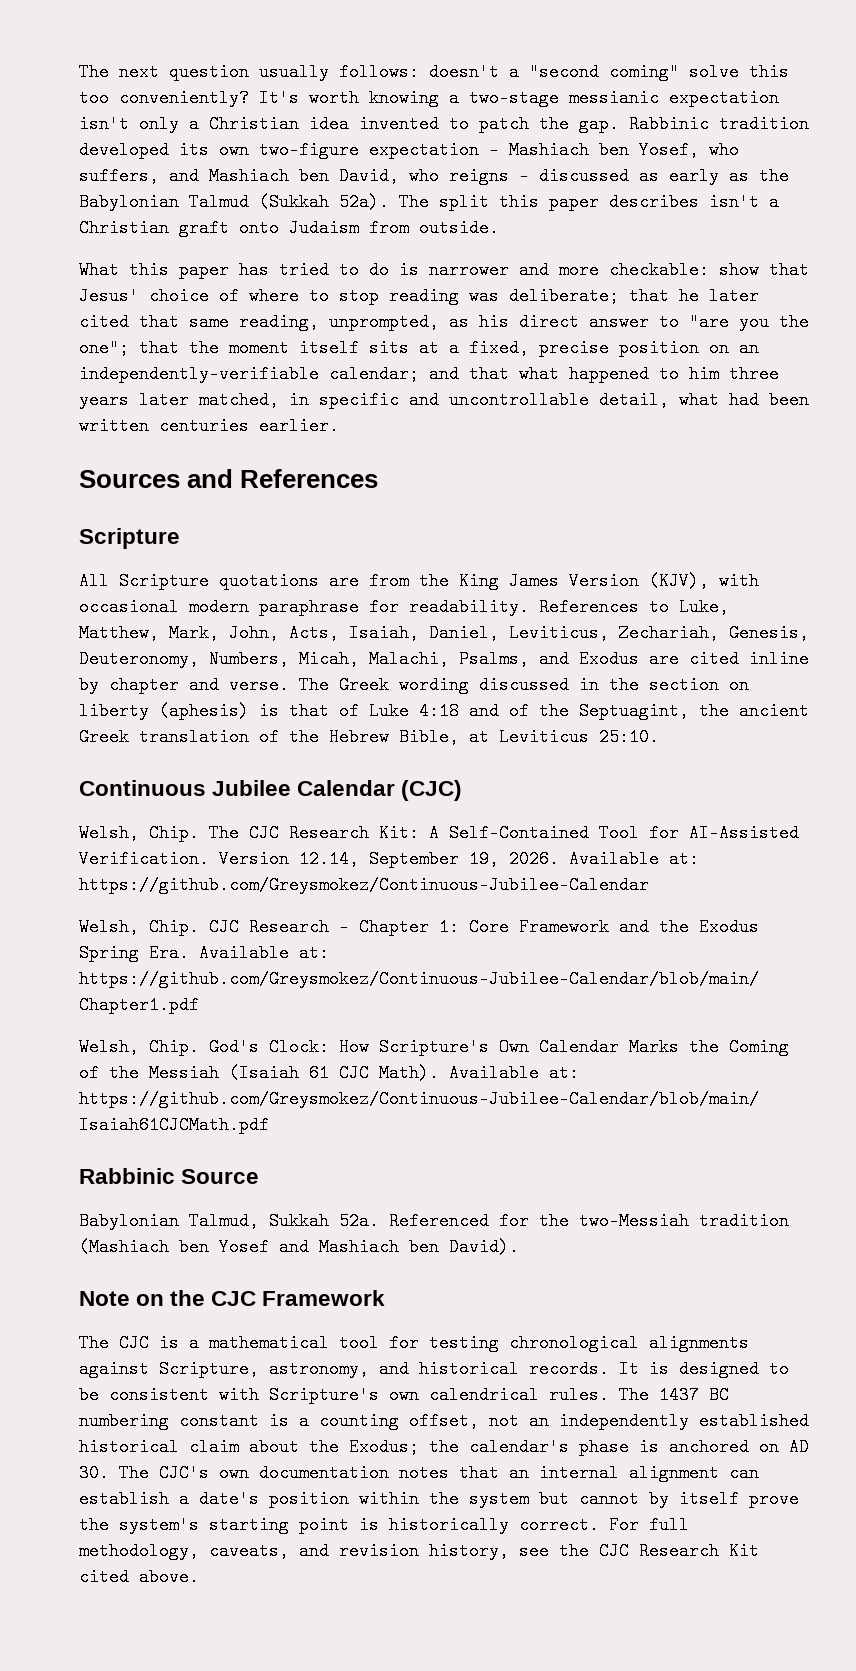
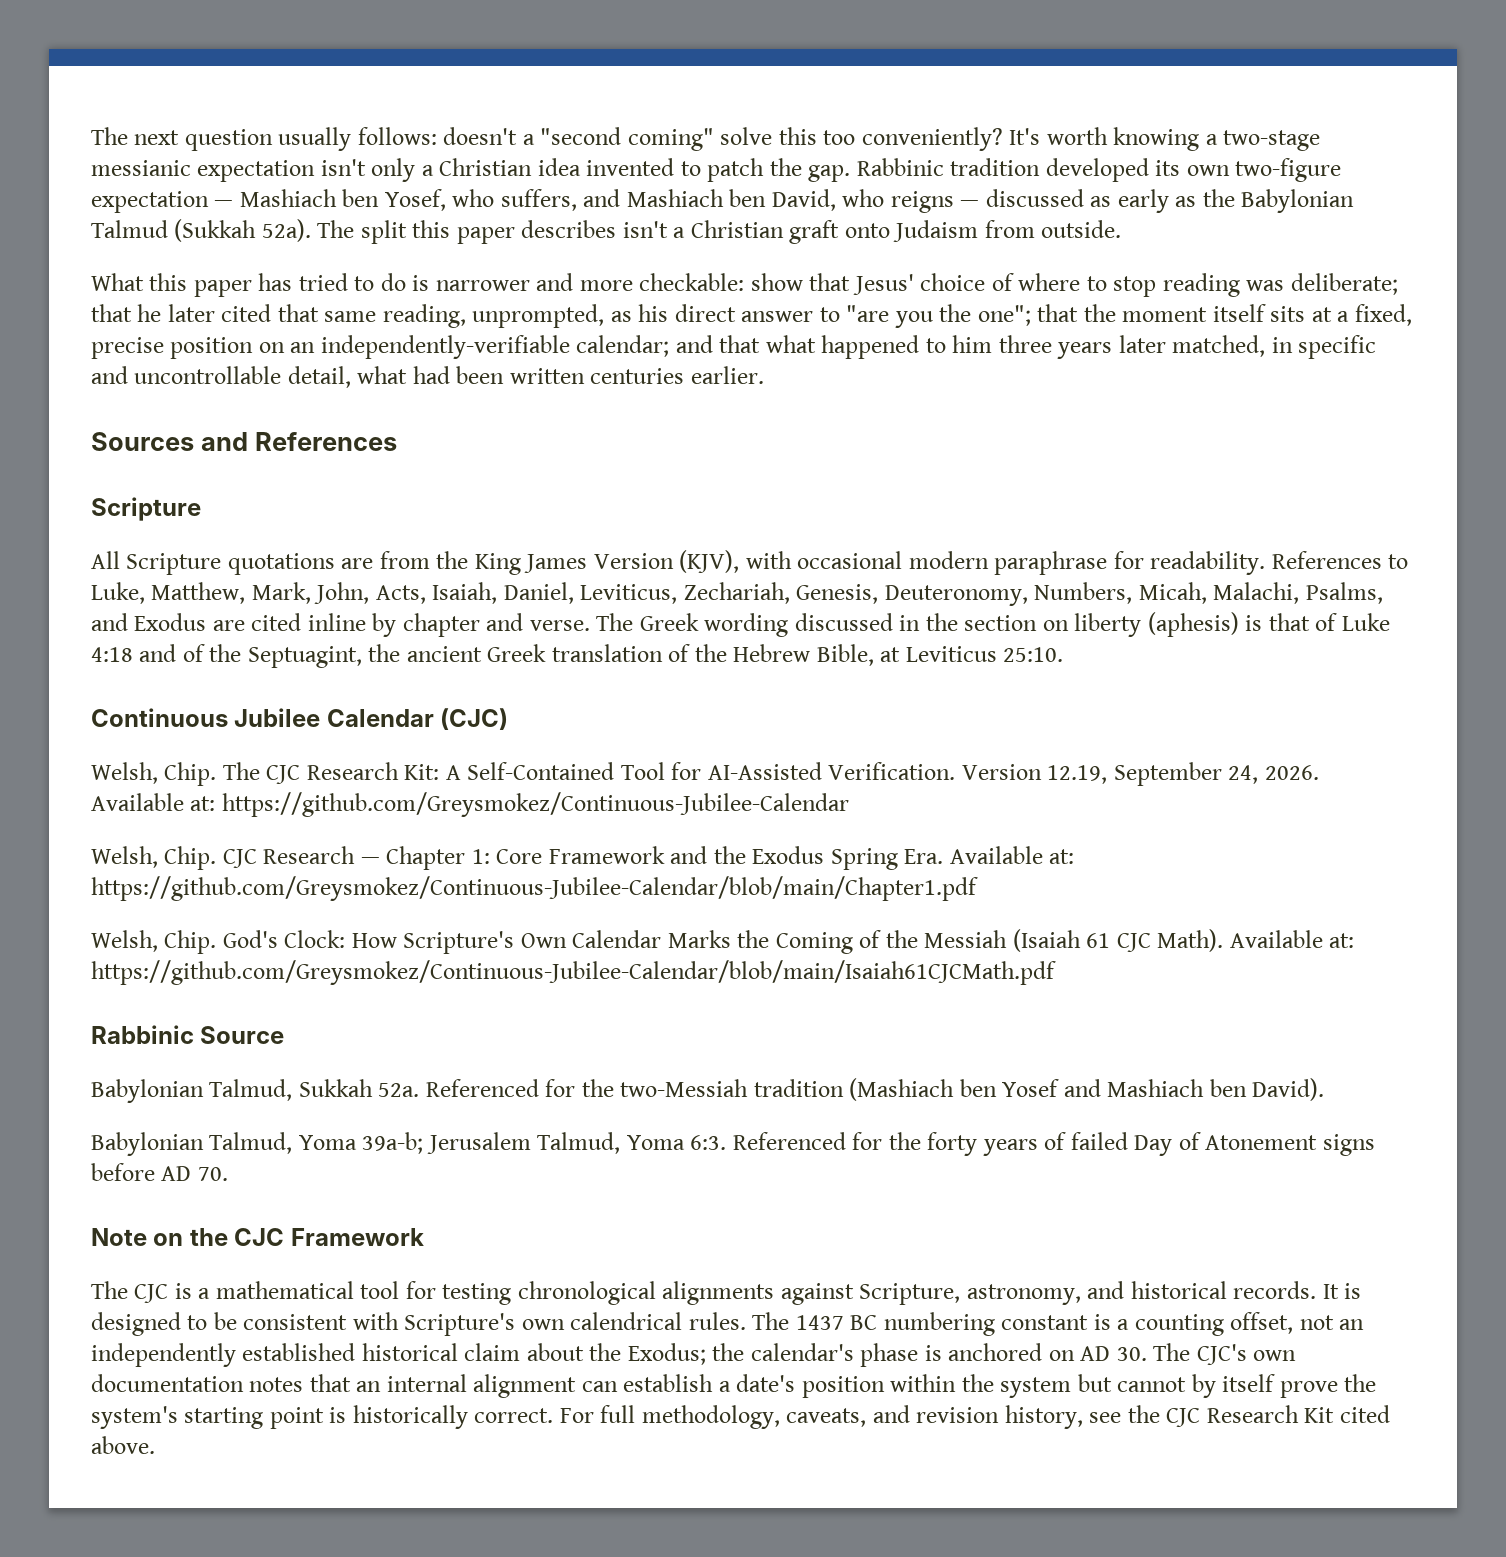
- Version 12.14, September 19, 2026.
+ Version 12.19, September 24, 2026.
+ Babylonian Talmud, Yoma 39a-b; Jerusalem Talmud, Yoma 6:3. Referenced for the forty years of failed Day of Atonement signs before AD 70.

